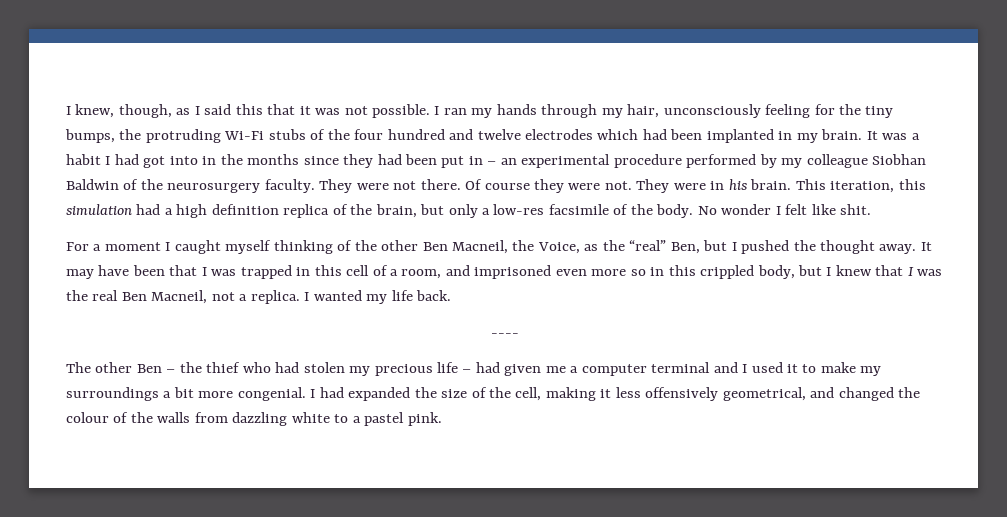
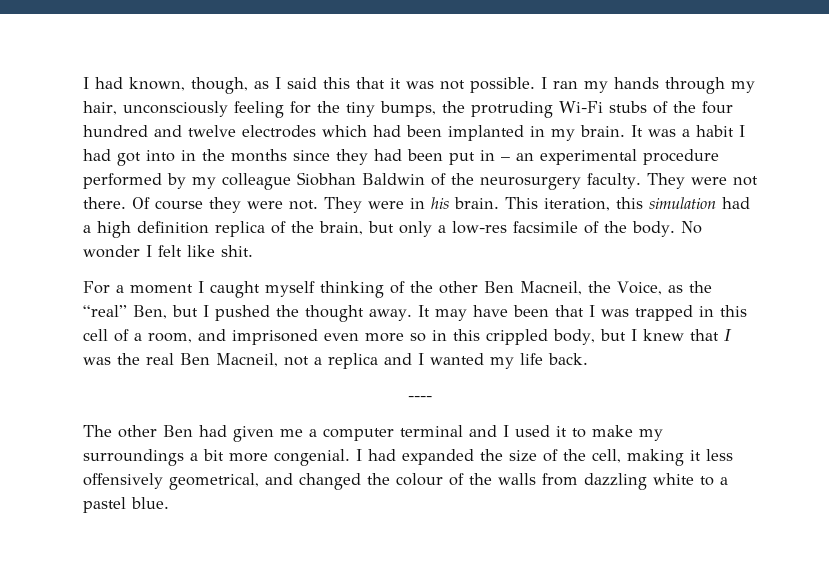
- I knew, though, as I said this that it was not possible.
+ I had known, though, as I said this that it was not possible.
- It may have been that I was trapped in this cell of a room, and imprisoned even more so in this crippled body, but I knew that I was the real Ben Macneil, not a replica. I wanted my life back.
+ It may have been that I was trapped in this cell of a room, and imprisoned even more so in this crippled body, but I knew that I was the real Ben Macneil, not a replica and I wanted my life back.
- The other Ben – the thief who had stolen my precious life – had given me a computer terminal and I used it to make my surroundings a bit more congenial.
+ The other Ben had given me a computer terminal and I used it to make my surroundings a bit more congenial.
- I had expanded the size of the cell, making it less offensively geometrical, and changed the colour of the walls from dazzling white to a pastel pink.
+ I had expanded the size of the cell, making it less offensively geometrical, and changed the colour of the walls from dazzling white to a pastel blue.

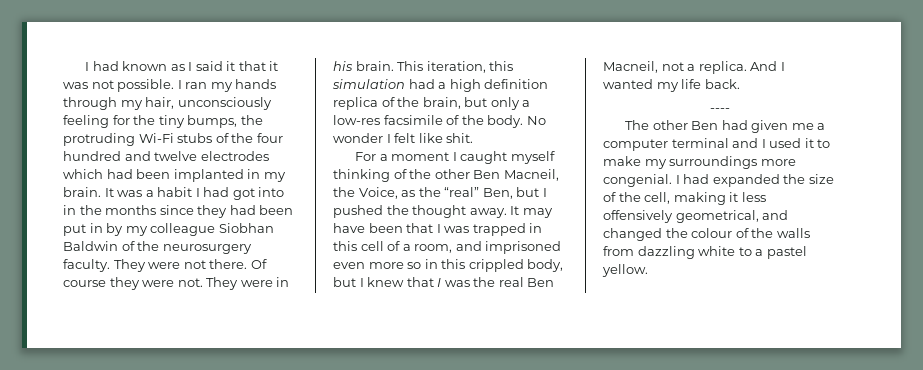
- I had known, though, as I said this that it was not possible.
+ I had known as I said it that it was not possible.
- It was a habit I had got into in the months since they had been put in – an experimental procedure performed by my colleague Siobhan Baldwin of the neurosurgery faculty.
+ It was a habit I had got into in the months since they had been put in by my colleague Siobhan Baldwin of the neurosurgery faculty.
- It may have been that I was trapped in this cell of a room, and imprisoned even more so in this crippled body, but I knew that I was the real Ben Macneil, not a replica and I wanted my life back.
+ It may have been that I was trapped in this cell of a room, and imprisoned even more so in this crippled body, but I knew that I was the real Ben Macneil, not a replica. And I wanted my life back.
- The other Ben had given me a computer terminal and I used it to make my surroundings a bit more congenial.
+ The other Ben had given me a computer terminal and I used it to make my surroundings more congenial.
- I had expanded the size of the cell, making it less offensively geometrical, and changed the colour of the walls from dazzling white to a pastel blue.
+ I had expanded the size of the cell, making it less offensively geometrical, and changed the colour of the walls from dazzling white to a pastel yellow.

